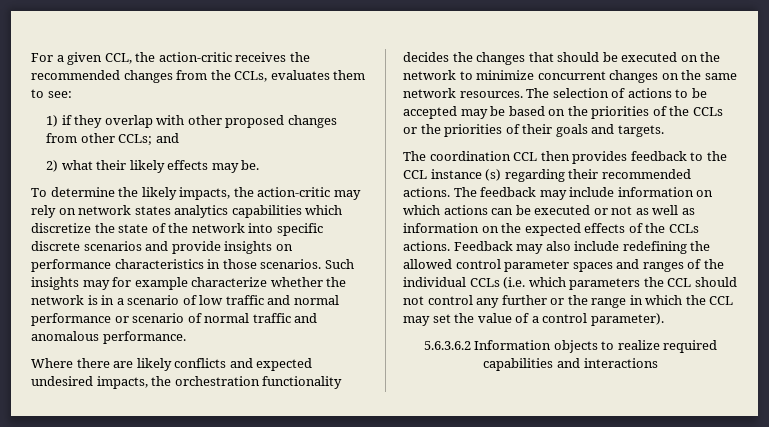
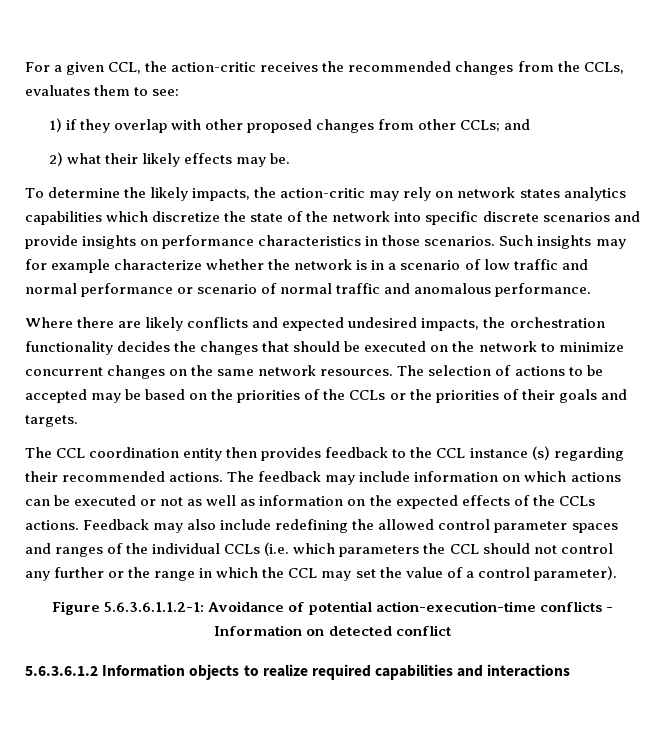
- The coordination CCL then provides feedback to the CCL instance (s) regarding their recommended actions.
+ The CCL coordination entity then provides feedback to the CCL instance (s) regarding their recommended actions.
- 5.6.3.6.2 Information objects to realize required capabilities and interactions
+ Figure 5.6.3.6.1.1.2-1: Avoidance of potential action-execution-time conflicts - Information on detected conflict
+ 5.6.3.6.1.2 Information objects to realize required capabilities and interactions

